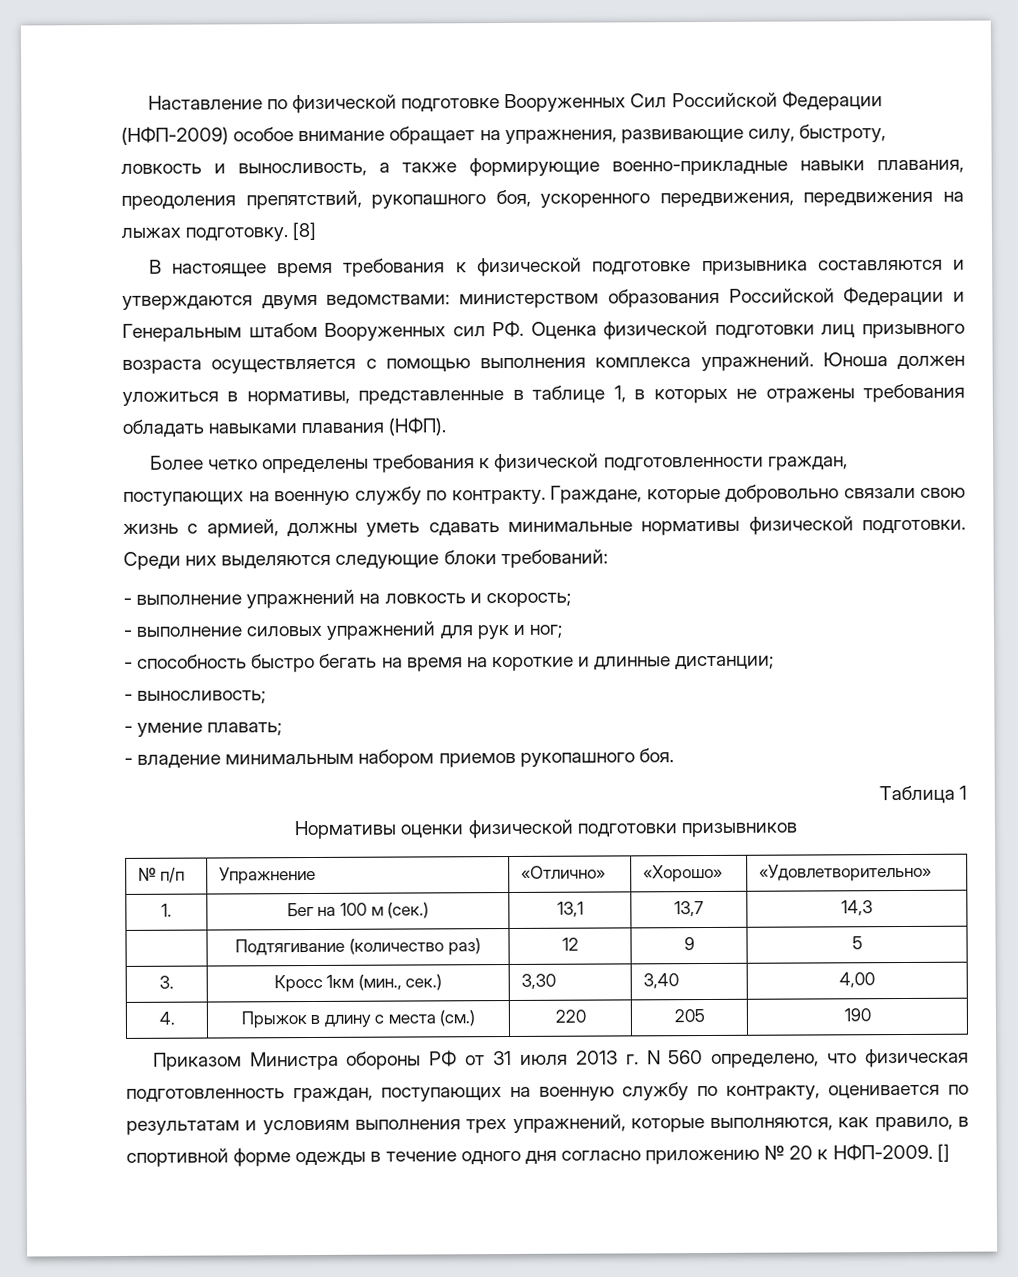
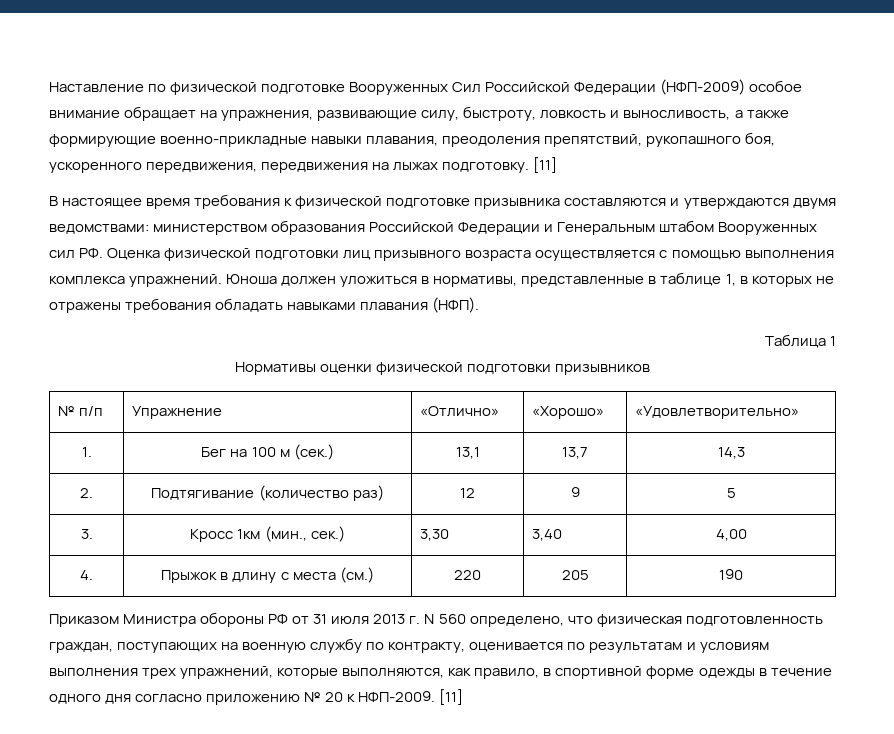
- Наставление по физической подготовке Вооруженных Сил Российской Федерации (НФП-2009) особое внимание обращает на упражнения, развивающие силу, быстроту, ловкость и выносливость, а также формирующие военно-прикладные навыки плавания, преодоления препятствий, рукопашного боя, ускоренного передвижения, передвижения на лыжах подготовку. [8]
+ Наставление по физической подготовке Вооруженных Сил Российской Федерации (НФП-2009) особое внимание обращает на упражнения, развивающие силу, быстроту, ловкость и выносливость, а также формирующие военно-прикладные навыки плавания, преодоления препятствий, рукопашного боя, ускоренного передвижения, передвижения на лыжах подготовку. [11]
- Более четко определены требования к физической подготовленности граждан, поступающих на военную службу по контракту. Граждане, которые добровольно связали свою жизнь с армией, должны уметь сдавать минимальные нормативы физической подготовки. Среди них выделяются следующие блоки требований:
- - выполнение упражнений на ловкость и скорость;
- - выполнение силовых упражнений для рук и ног;
- - способность быстро бегать на время на короткие и длинные дистанции;
- - выносливость;
- - умение плавать;
- - владение минимальным набором приемов рукопашного боя.
- | Подтягивание (количество раз) | 12 | 9 | 5
+ 2. | Подтягивание (количество раз) | 12 | 9 | 5
- Приказом Министра обороны РФ от 31 июля 2013 г. N 560 определено, что физическая подготовленность граждан, поступающих на военную службу по контракту, оценивается по результатам и условиям выполнения трех упражнений, которые выполняются, как правило, в спортивной форме одежды в течение одного дня согласно приложению № 20 к НФП-2009. []
+ Приказом Министра обороны РФ от 31 июля 2013 г. N 560 определено, что физическая подготовленность граждан, поступающих на военную службу по контракту, оценивается по результатам и условиям выполнения трех упражнений, которые выполняются, как правило, в спортивной форме одежды в течение одного дня согласно приложению № 20 к НФП-2009. [11]

